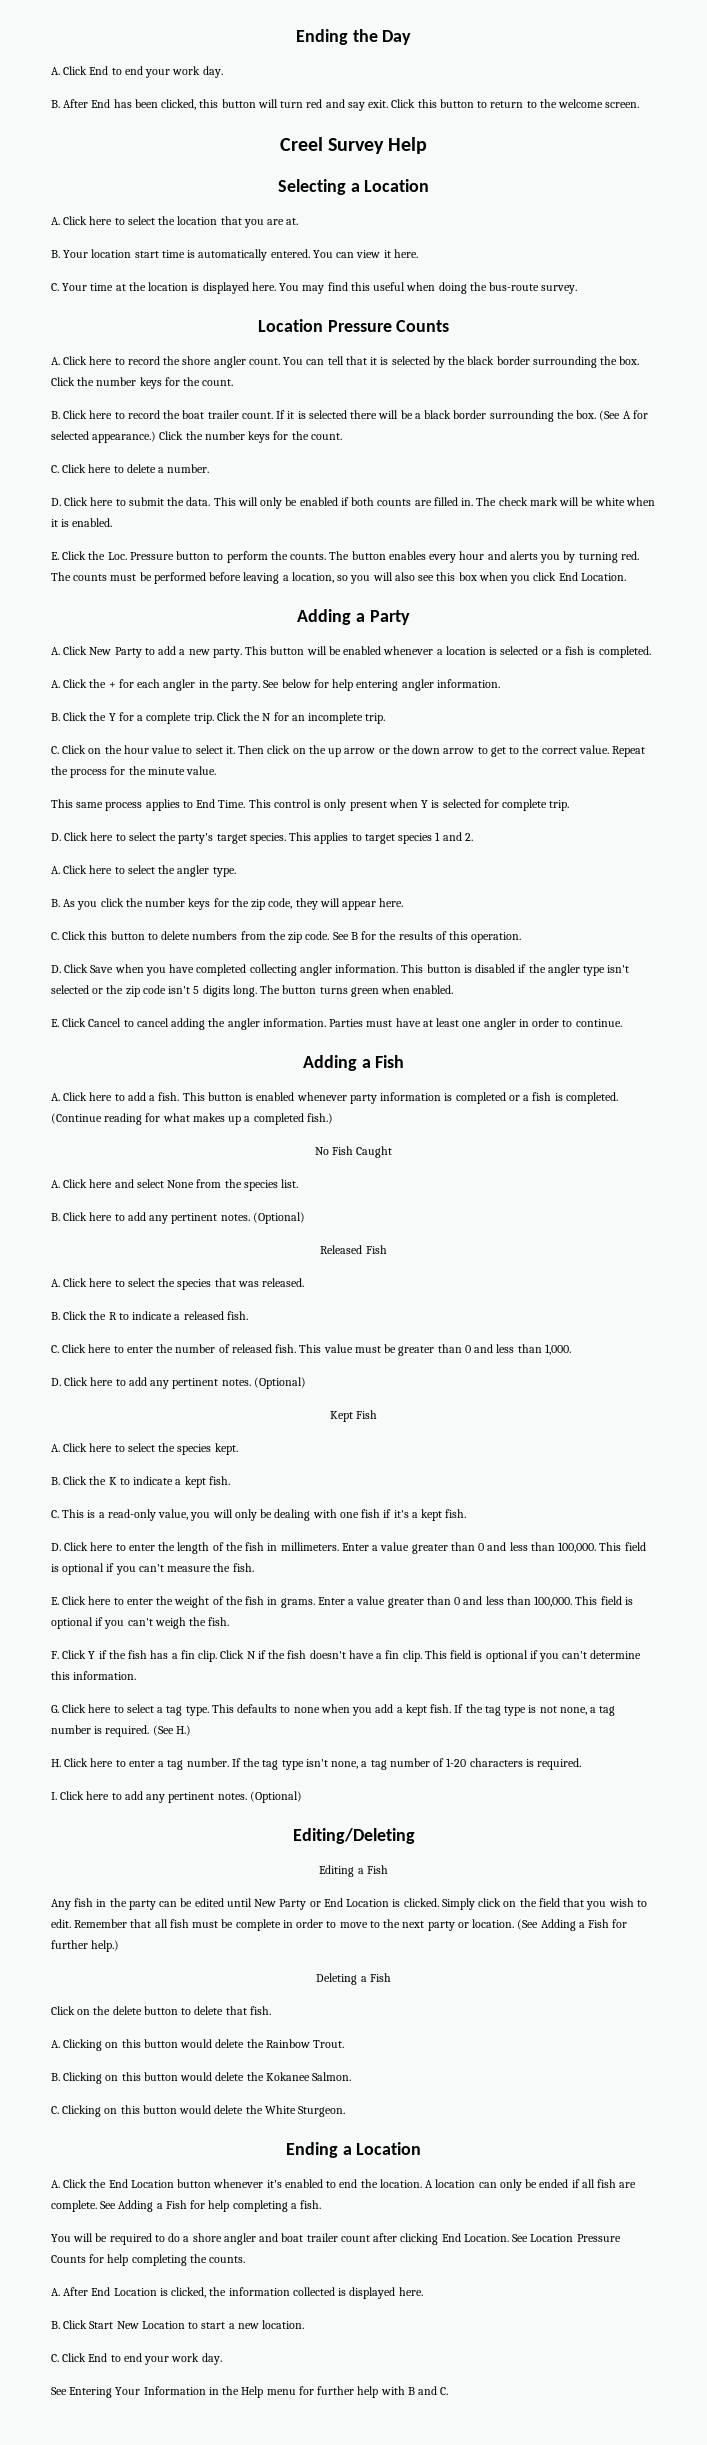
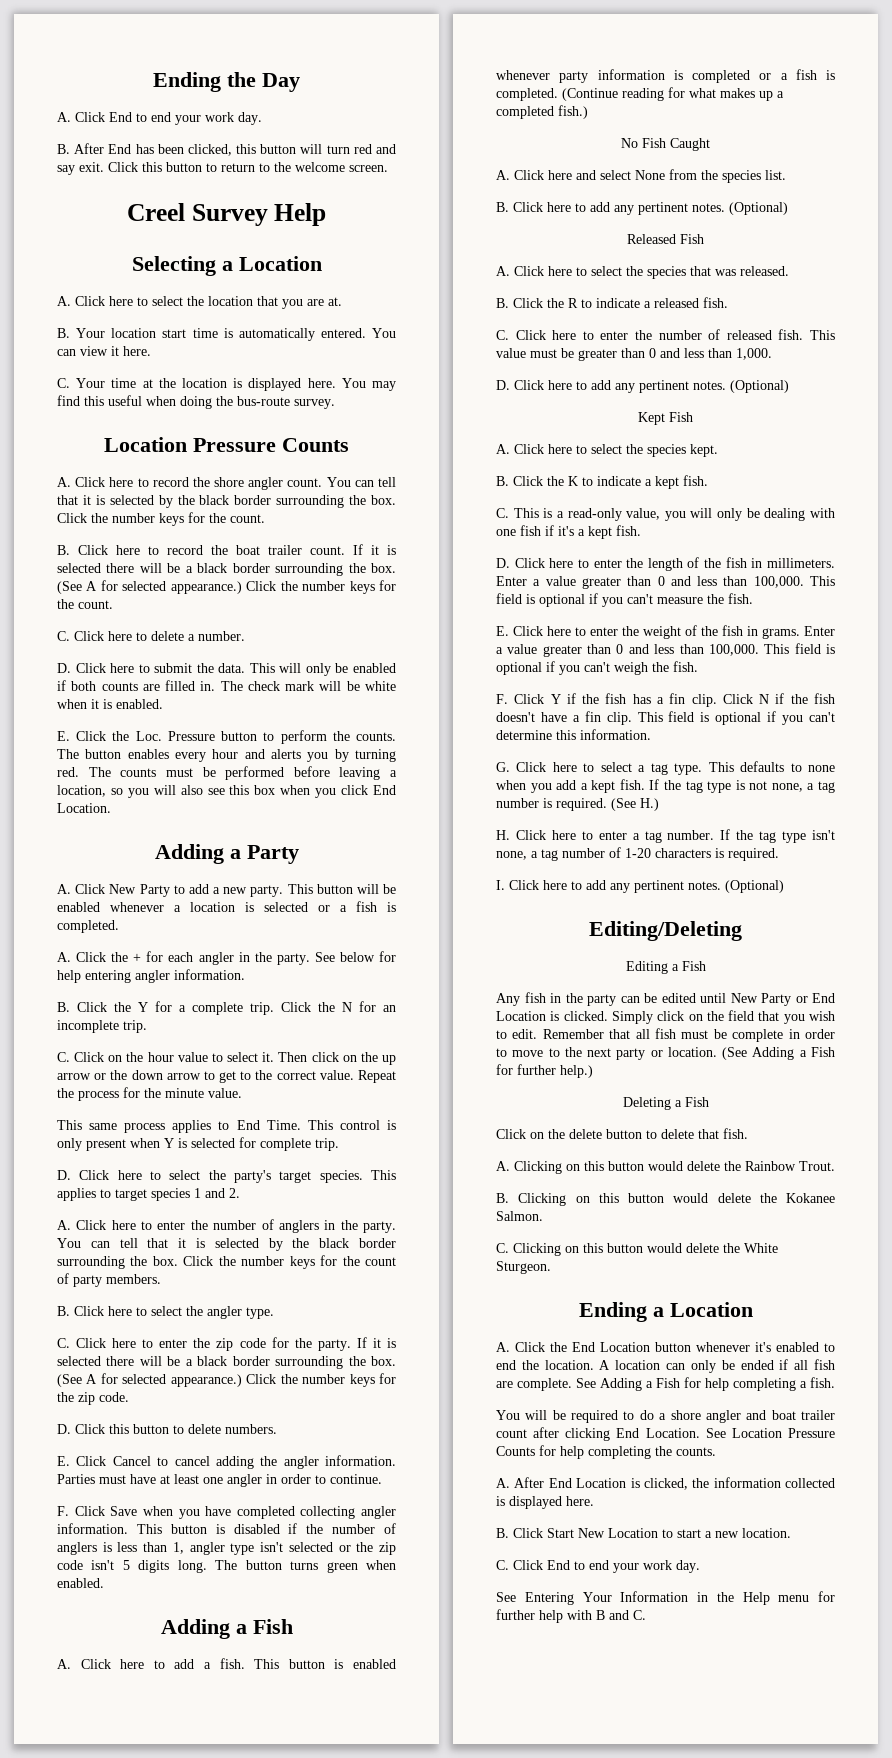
- A. Click here to select the angler type.
- B. As you click the number keys for the zip code, they will appear here.
- C. Click this button to delete numbers from the zip code. See B for the results of this operation.
- D. Click Save when you have completed collecting angler information. This button is disabled if the angler type isn't selected or the zip code isn't 5 digits long. The button turns green when enabled.
+ A. Click here to enter the number of anglers in the party. You can tell that it is selected by the black border surrounding the box. Click the number keys for the count of party members.
+ B. Click here to select the angler type.
+ C. Click here to enter the zip code for the party. If it is selected there will be a black border surrounding the box. (See A for selected appearance.) Click the number keys for the zip code.
+ D. Click this button to delete numbers.
+ F. Click Save when you have completed collecting angler information. This button is disabled if the number of anglers is less than 1, angler type isn't selected or the zip code isn't 5 digits long. The button turns green when enabled.

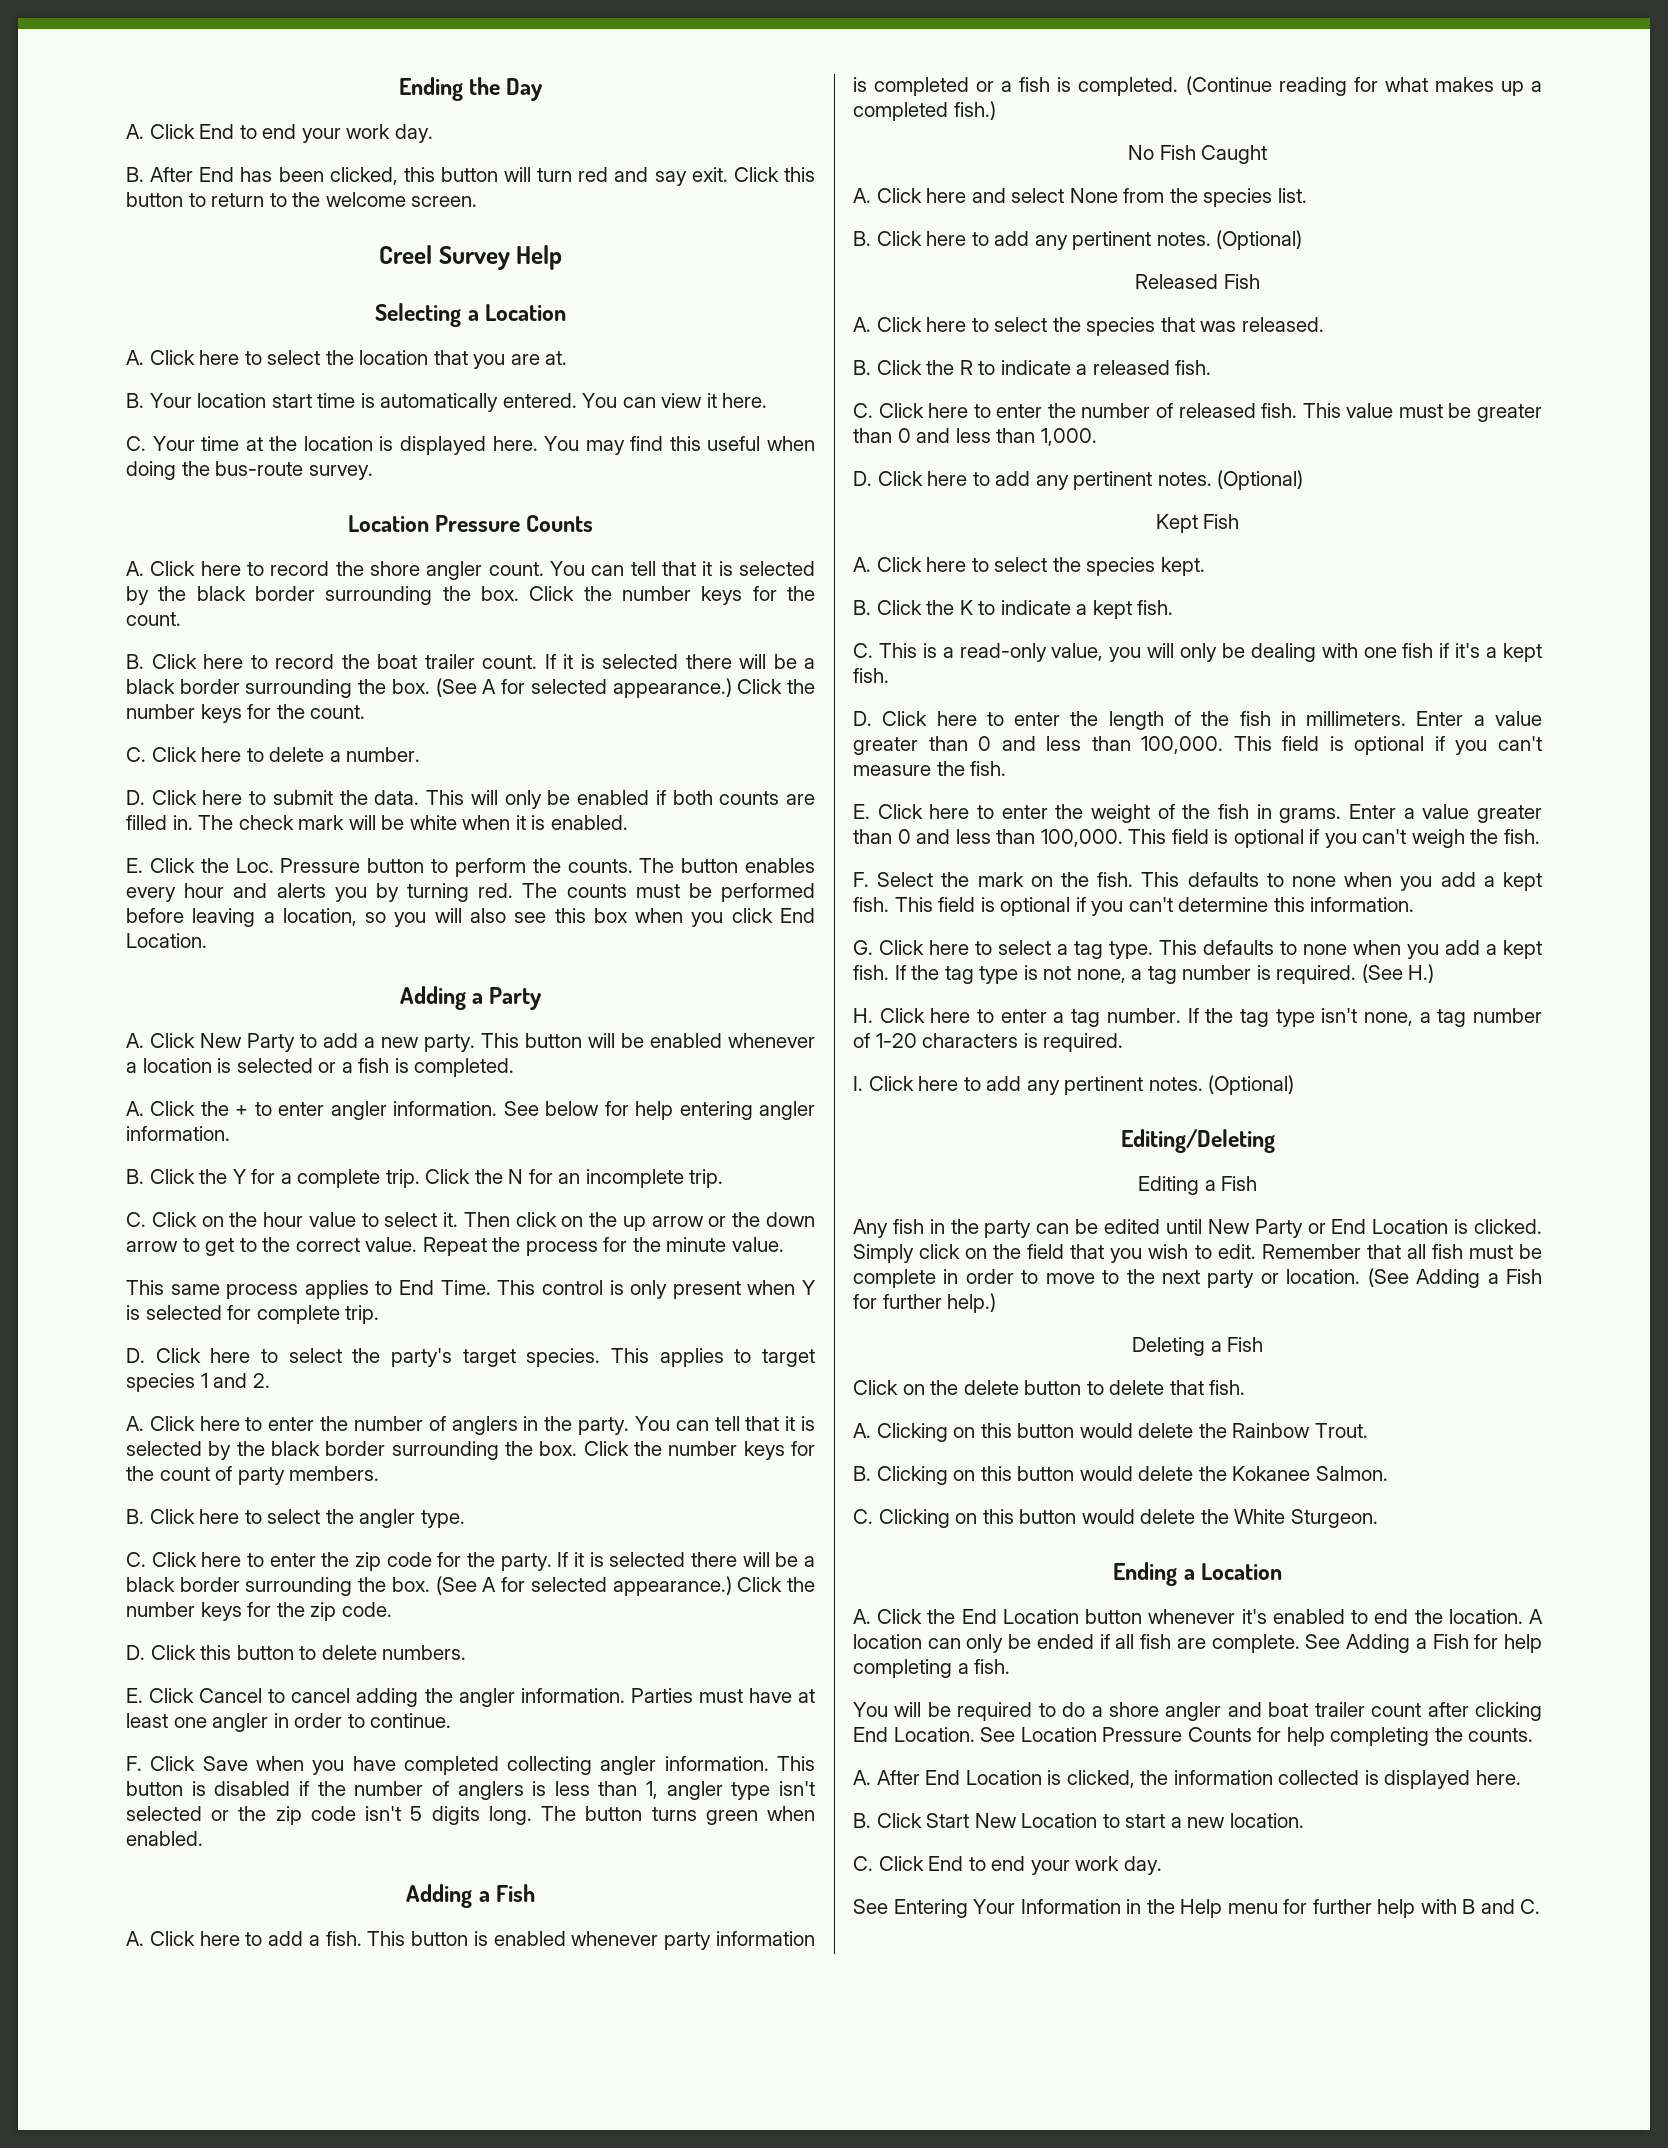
- A. Click the + for each angler in the party.
+ A. Click the + to enter angler information.
- F. Click Y if the fish has a fin clip. Click N if the fish doesn't have a fin clip.
+ F. Select the mark on the fish. This defaults to none when you add a kept fish.

